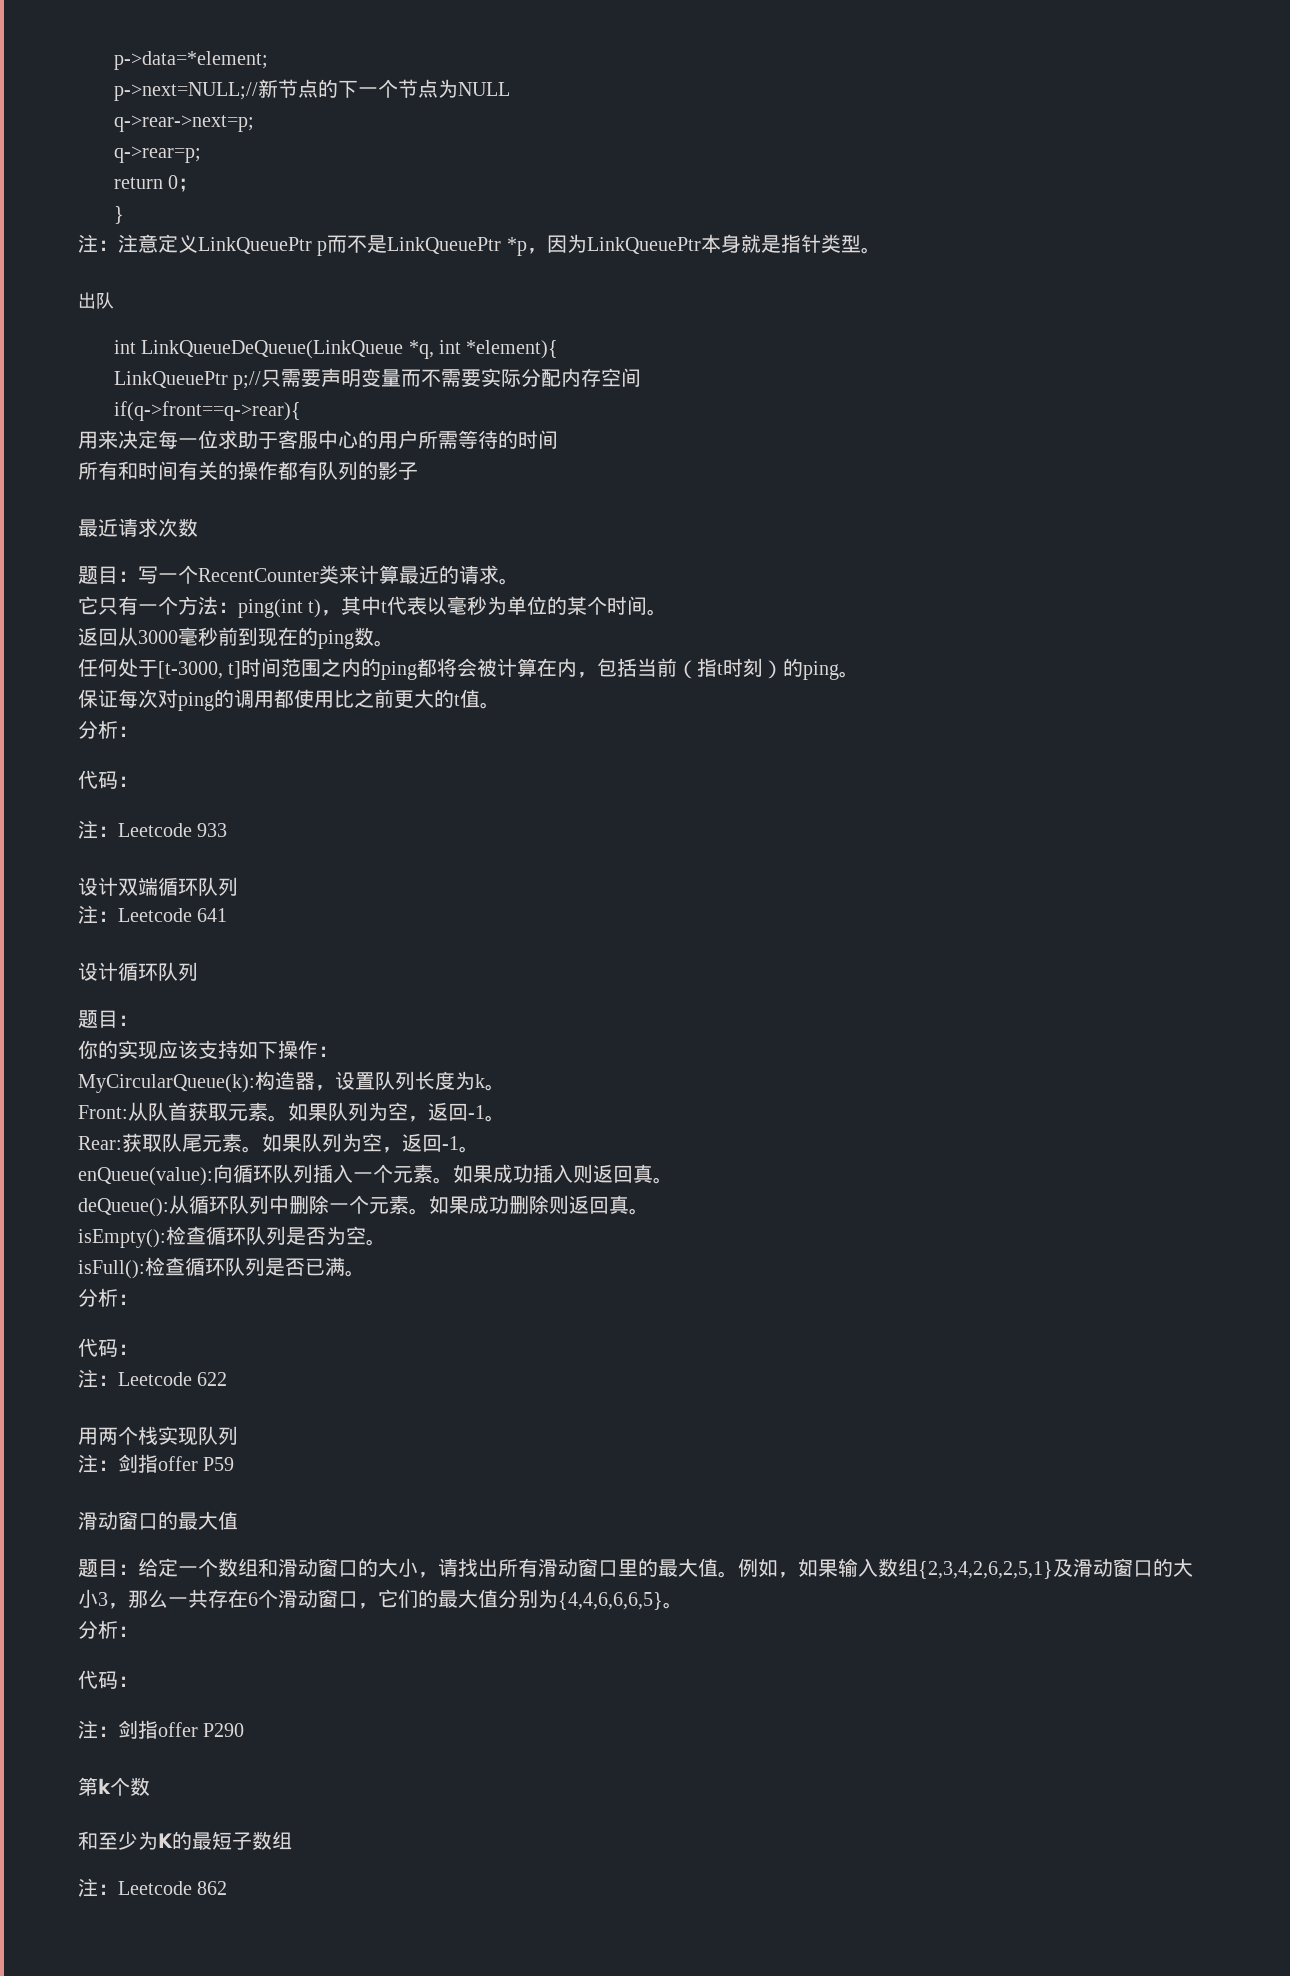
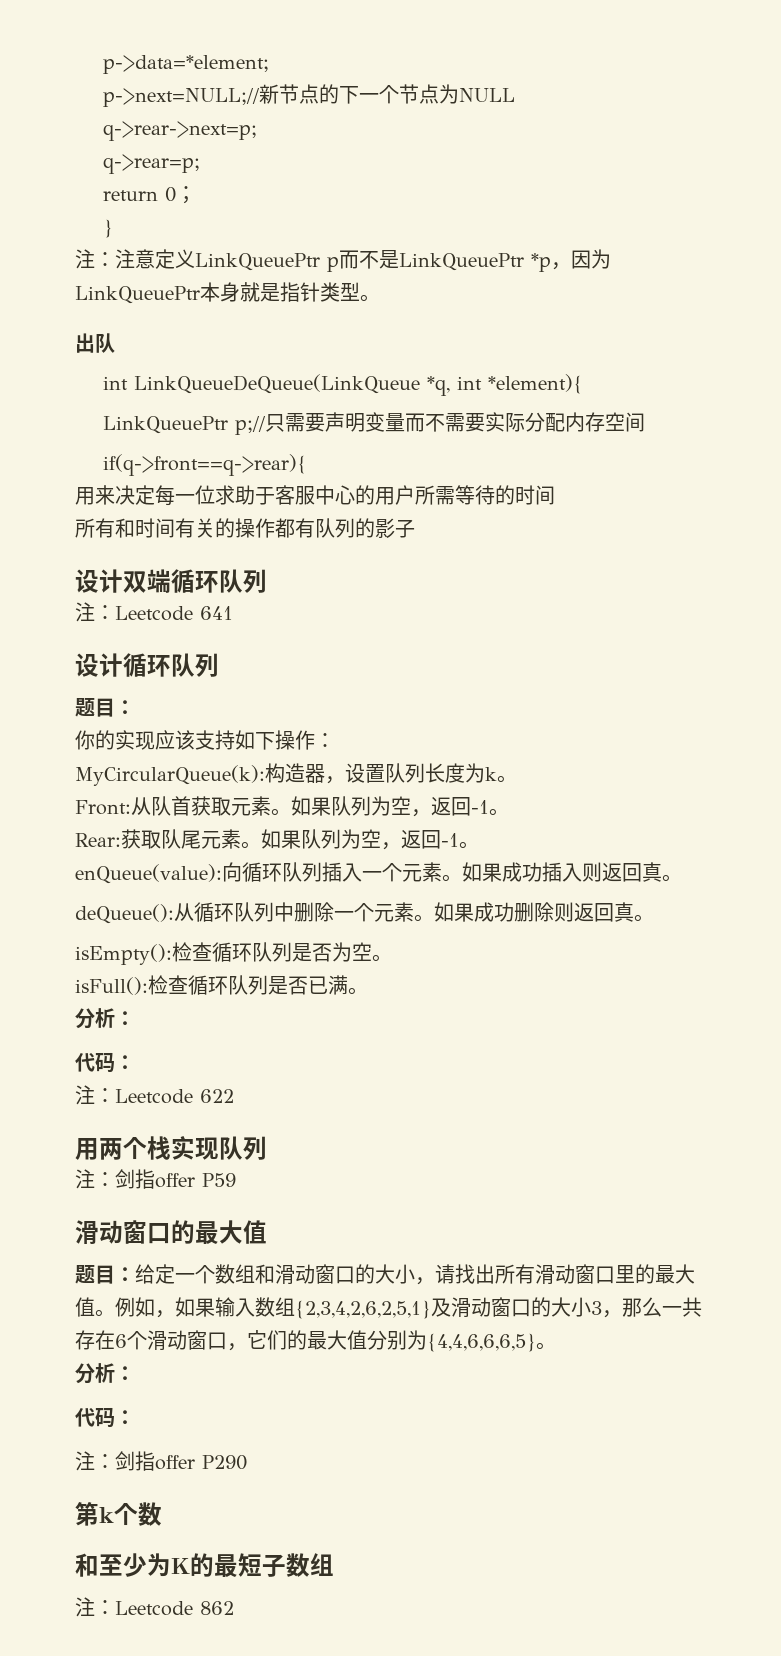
- 最近请求次数
- 题目：写一个RecentCounter类来计算最近的请求。
- 它只有一个方法：ping(int t)，其中t代表以毫秒为单位的某个时间。
- 返回从3000毫秒前到现在的ping数。
- 任何处于[t-3000, t]时间范围之内的ping都将会被计算在内，包括当前（指t时刻）的ping。
- 保证每次对ping的调用都使用比之前更大的t值。
- 分析：
- 代码：
- 注：Leetcode 933

